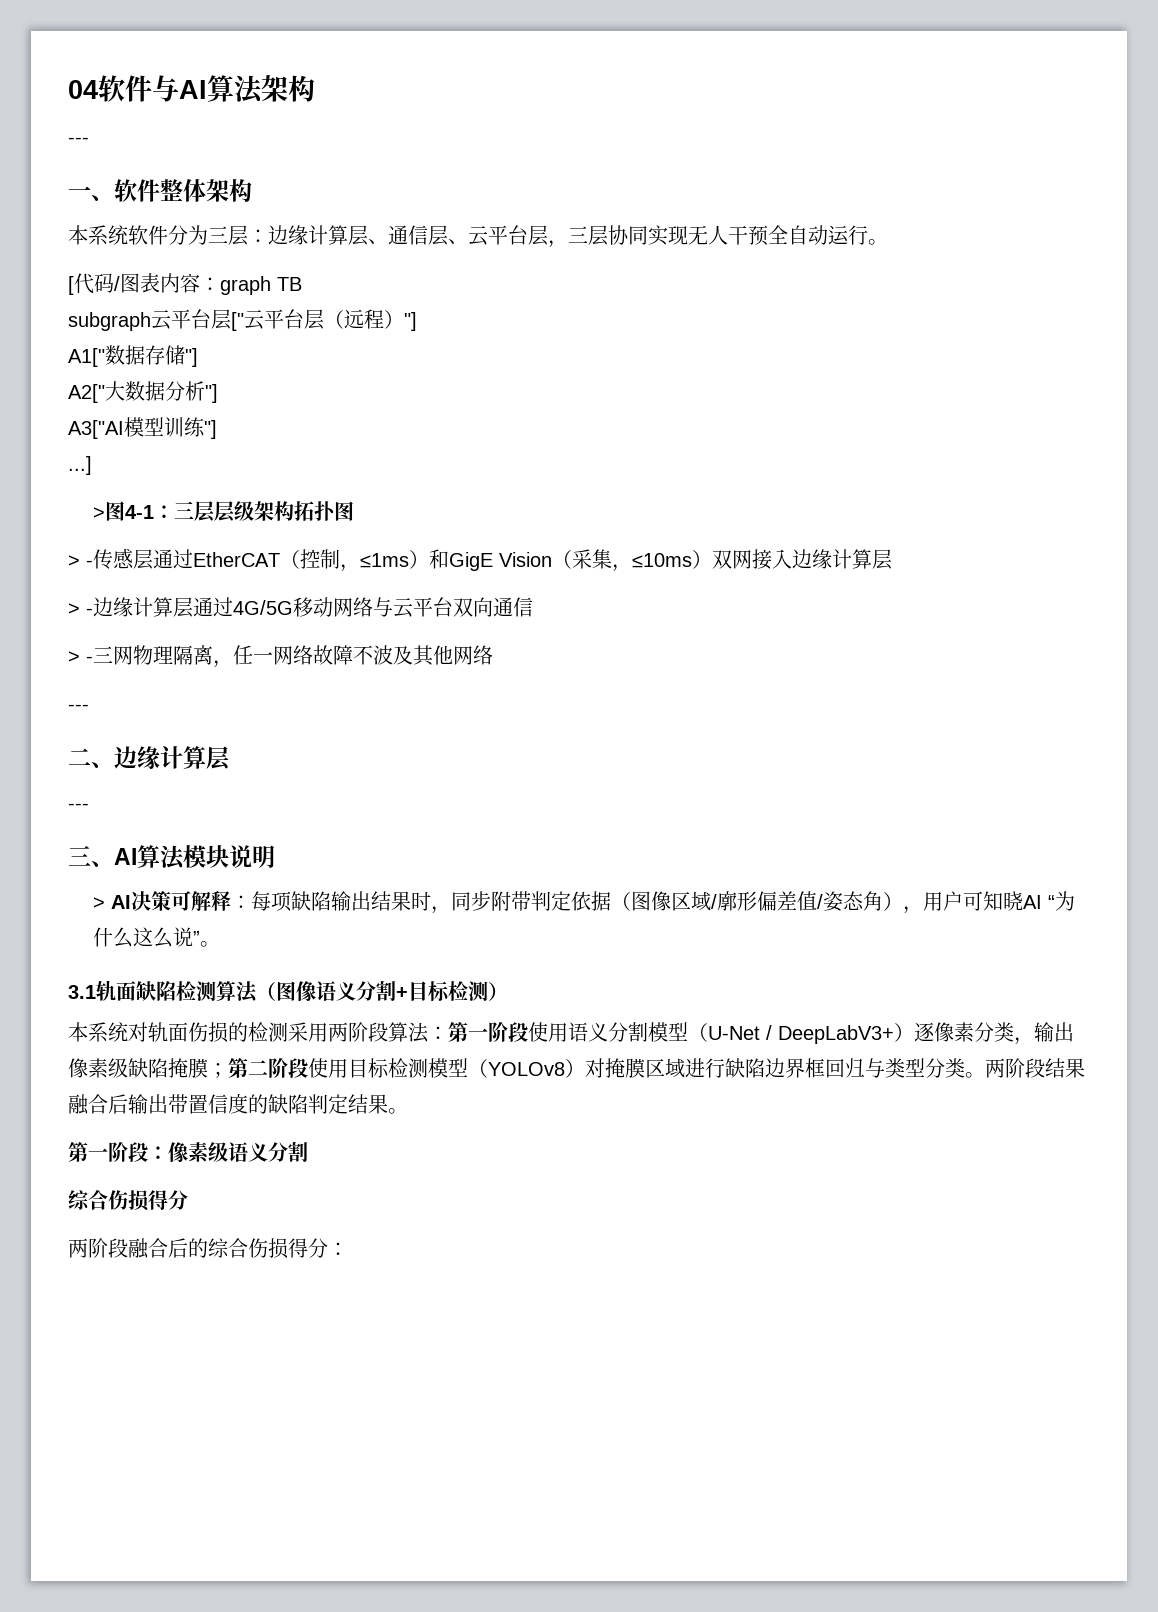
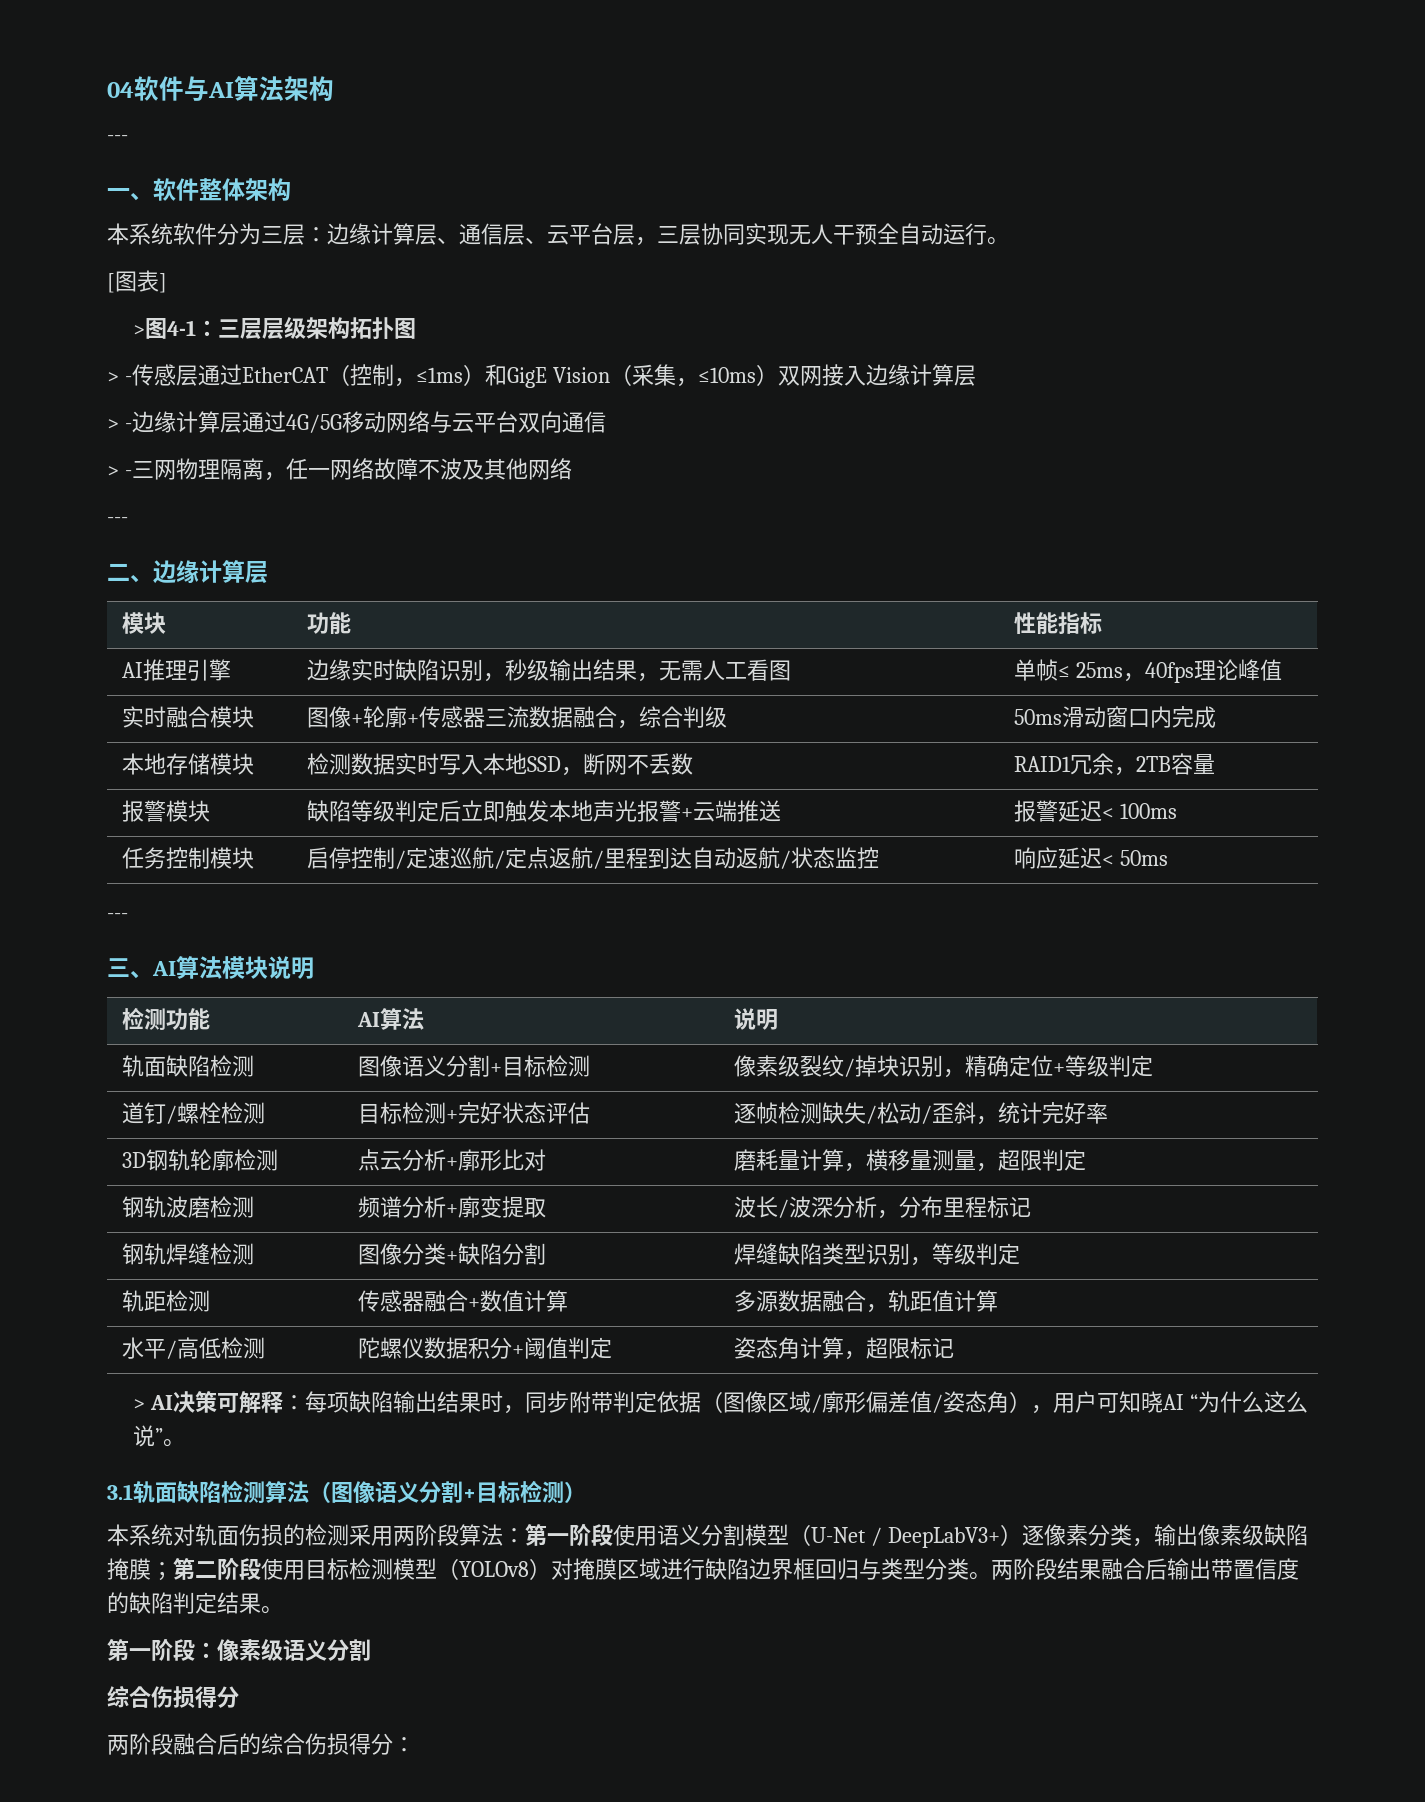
- [代码/图表内容：graph TB
- subgraph云平台层["云平台层（远程）"]
- A1["数据存储"]
- A2["大数据分析"]
- A3["AI模型训练"]
- ...]
+ [图表]
+ 模块 | 功能 | 性能指标
+ AI推理引擎 | 边缘实时缺陷识别，秒级输出结果，无需人工看图 | 单帧≤ 25ms，40fps理论峰值
+ 实时融合模块 | 图像+轮廓+传感器三流数据融合，综合判级 | 50ms滑动窗口内完成
+ 本地存储模块 | 检测数据实时写入本地SSD，断网不丢数 | RAID1冗余，2TB容量
+ 报警模块 | 缺陷等级判定后立即触发本地声光报警+云端推送 | 报警延迟< 100ms
+ 任务控制模块 | 启停控制/定速巡航/定点返航/里程到达自动返航/状态监控 | 响应延迟< 50ms
+ 检测功能 | AI算法 | 说明
+ 轨面缺陷检测 | 图像语义分割+目标检测 | 像素级裂纹/掉块识别，精确定位+等级判定
+ 道钉/螺栓检测 | 目标检测+完好状态评估 | 逐帧检测缺失/松动/歪斜，统计完好率
+ 3D钢轨轮廓检测 | 点云分析+廓形比对 | 磨耗量计算，横移量测量，超限判定
+ 钢轨波磨检测 | 频谱分析+廓变提取 | 波长/波深分析，分布里程标记
+ 钢轨焊缝检测 | 图像分类+缺陷分割 | 焊缝缺陷类型识别，等级判定
+ 轨距检测 | 传感器融合+数值计算 | 多源数据融合，轨距值计算
+ 水平/高低检测 | 陀螺仪数据积分+阈值判定 | 姿态角计算，超限标记

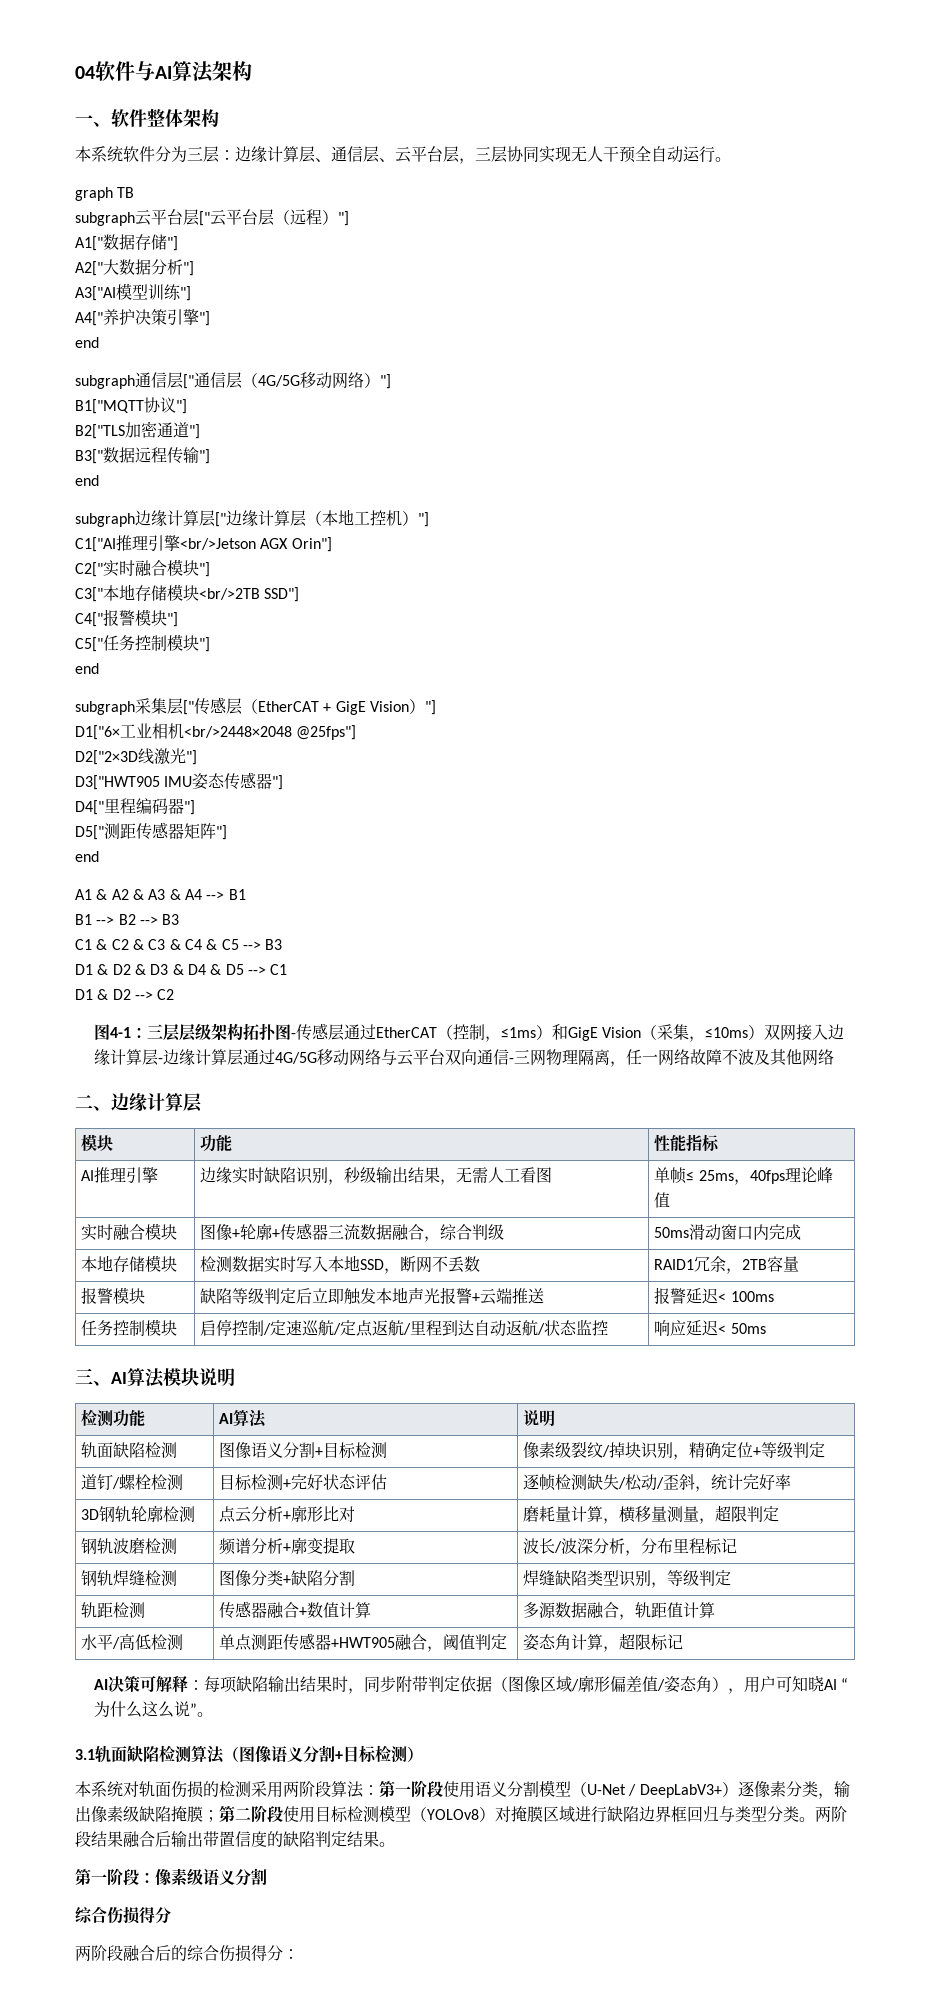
  04软件与AI算法架构
- ---
- [图表]
- >图4-1：三层层级架构拓扑图
- > -传感层通过EtherCAT（控制，≤1ms）和GigE Vision（采集，≤10ms）双网接入边缘计算层
- > -边缘计算层通过4G/5G移动网络与云平台双向通信
- > -三网物理隔离，任一网络故障不波及其他网络
- ---
+ graph TB
+ subgraph云平台层["云平台层（远程）"]
+ A1["数据存储"]
+ A2["大数据分析"]
+ A3["AI模型训练"]
+ A4["养护决策引擎"]
+ end
+ subgraph通信层["通信层（4G/5G移动网络）"]
+ B1["MQTT协议"]
+ B2["TLS加密通道"]
+ B3["数据远程传输"]
+ end
+ subgraph边缘计算层["边缘计算层（本地工控机）"]
+ C1["AI推理引擎<br/>Jetson AGX Orin"]
+ C2["实时融合模块"]
+ C3["本地存储模块<br/>2TB SSD"]
+ C4["报警模块"]
+ C5["任务控制模块"]
+ end
+ subgraph采集层["传感层（EtherCAT + GigE Vision）"]
+ D1["6×工业相机<br/>2448×2048 @25fps"]
+ D2["2×3D线激光"]
+ D3["HWT905 IMU姿态传感器"]
+ D4["里程编码器"]
+ D5["测距传感器矩阵"]
+ end
+ A1 & A2 & A3 & A4 --> B1
+ B1 --> B2 --> B3
+ C1 & C2 & C3 & C4 & C5 --> B3
+ D1 & D2 & D3 & D4 & D5 --> C1
+ D1 & D2 --> C2
+ 图4-1：三层层级架构拓扑图-传感层通过EtherCAT（控制，≤1ms）和GigE Vision（采集，≤10ms）双网接入边缘计算层-边缘计算层通过4G/5G移动网络与云平台双向通信-三网物理隔离，任一网络故障不波及其他网络
  任务控制模块 | 启停控制/定速巡航/定点返航/里程到达自动返航/状态监控 | 响应延迟< 50ms
- ---
- 水平/高低检测 | 陀螺仪数据积分+阈值判定 | 姿态角计算，超限标记
+ 水平/高低检测 | 单点测距传感器+HWT905融合，阈值判定 | 姿态角计算，超限标记
- > AI决策可解释：每项缺陷输出结果时，同步附带判定依据（图像区域/廓形偏差值/姿态角），用户可知晓AI “为什么这么说”。
+ AI决策可解释：每项缺陷输出结果时，同步附带判定依据（图像区域/廓形偏差值/姿态角），用户可知晓AI “为什么这么说”。

